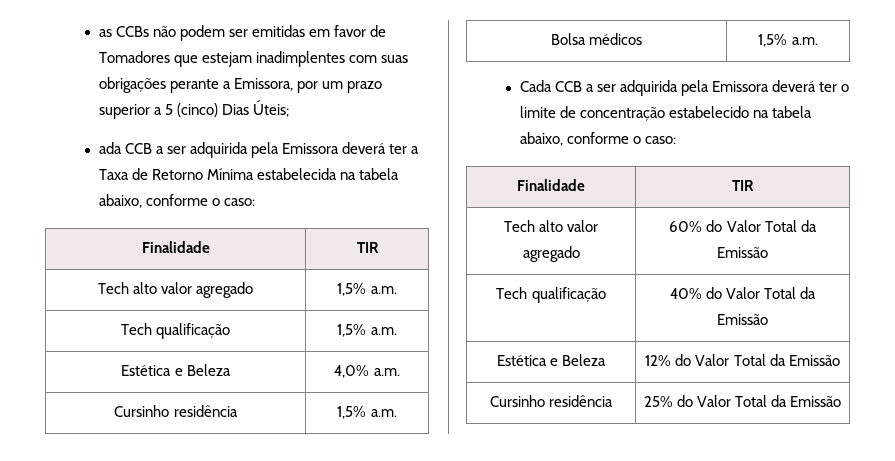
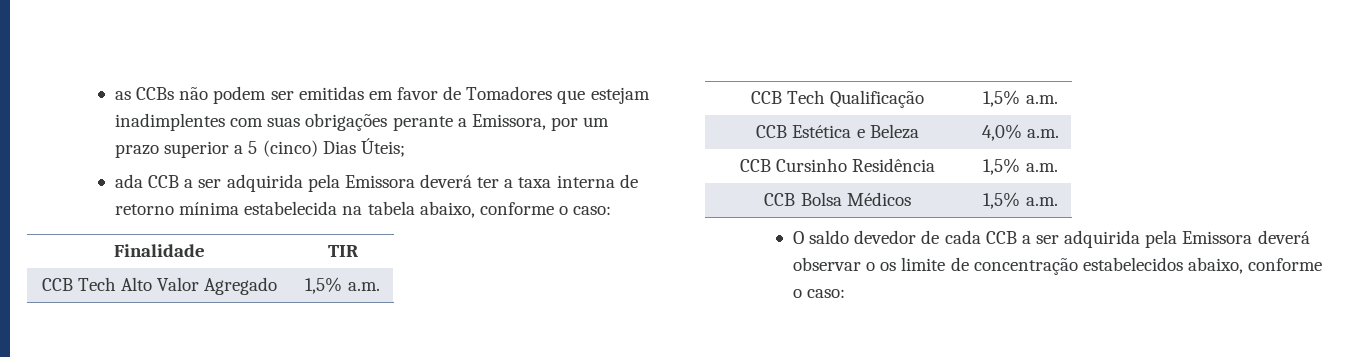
- ada CCB a ser adquirida pela Emissora deverá ter a Taxa de Retorno Mínima estabelecida na tabela abaixo, conforme o caso:
+ ada CCB a ser adquirida pela Emissora deverá ter a taxa interna de retorno mínima estabelecida na tabela abaixo, conforme o caso:
- Tech alto valor agregado | 1,5% a.m.
- Tech qualificação | 1,5% a.m.
- Estética e Beleza | 4,0% a.m.
+ CCB Tech Alto Valor Agregado | 1,5% a.m.
+ CCB Tech Qualificação | 1,5% a.m.
+ CCB Estética e Beleza | 4,0% a.m.
- Cursinho residência | 1,5% a.m.
- Bolsa médicos | 1,5% a.m.
- Cada CCB a ser adquirida pela Emissora deverá ter o limite de concentração estabelecido na tabela abaixo, conforme o caso:
- Finalidade | TIR
- Tech alto valor agregado | 60% do Valor Total da Emissão
- Tech qualificação | 40% do Valor Total da Emissão
- Estética e Beleza | 12% do Valor Total da Emissão
- Cursinho residência | 25% do Valor Total da Emissão
+ CCB Cursinho Residência | 1,5% a.m.
+ CCB Bolsa Médicos | 1,5% a.m.
+ O saldo devedor de cada CCB a ser adquirida pela Emissora deverá observar o os limite de concentração estabelecidos abaixo, conforme o caso:

